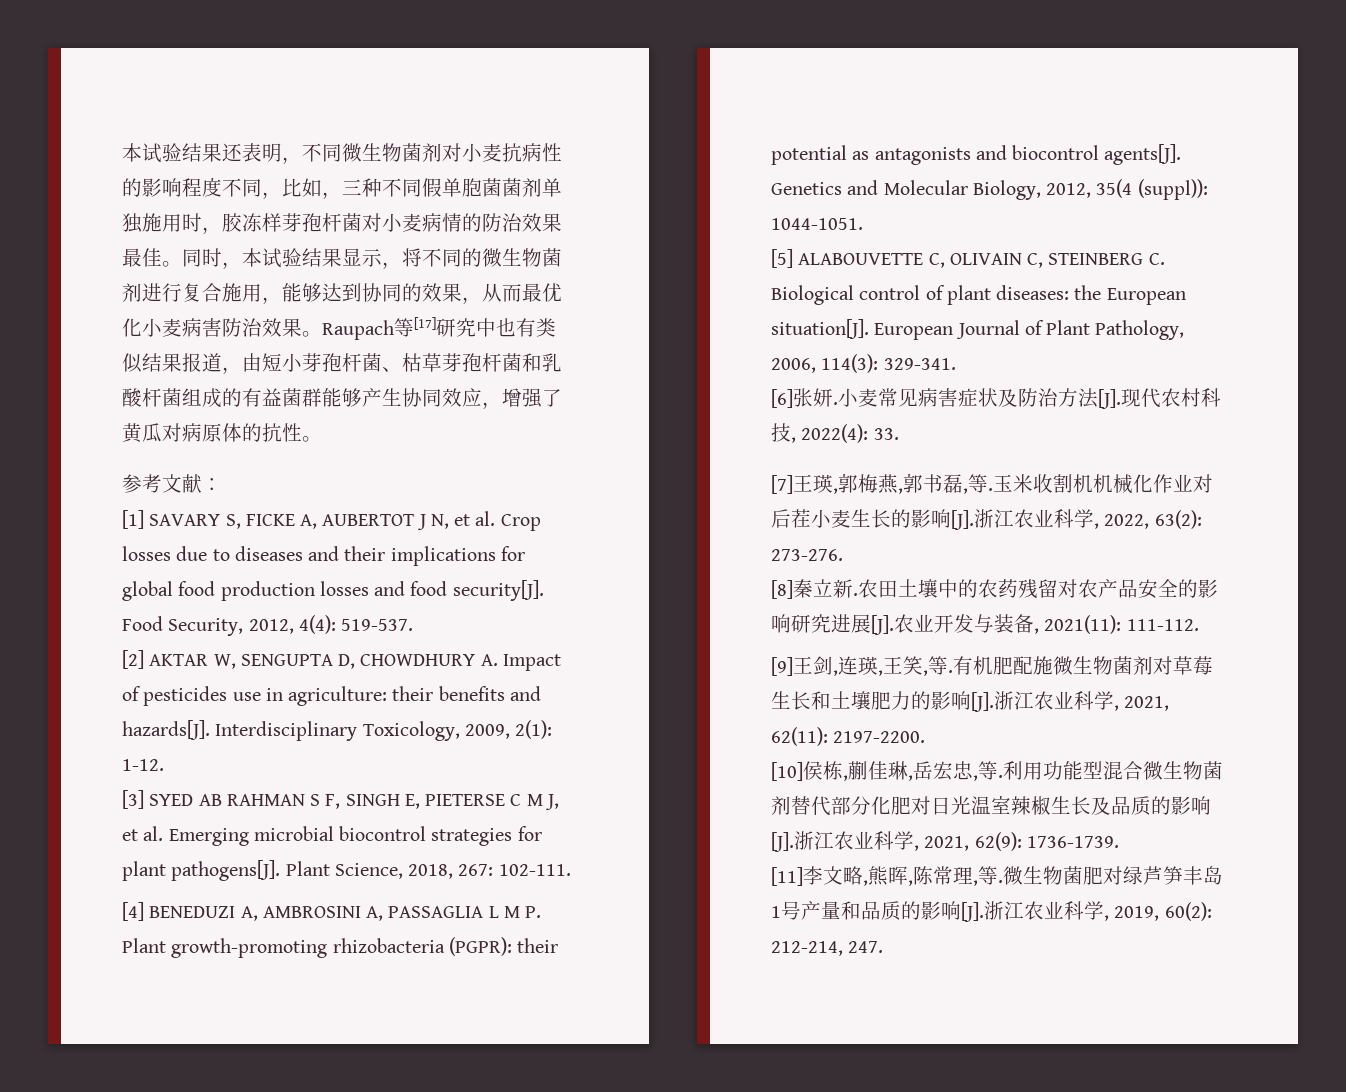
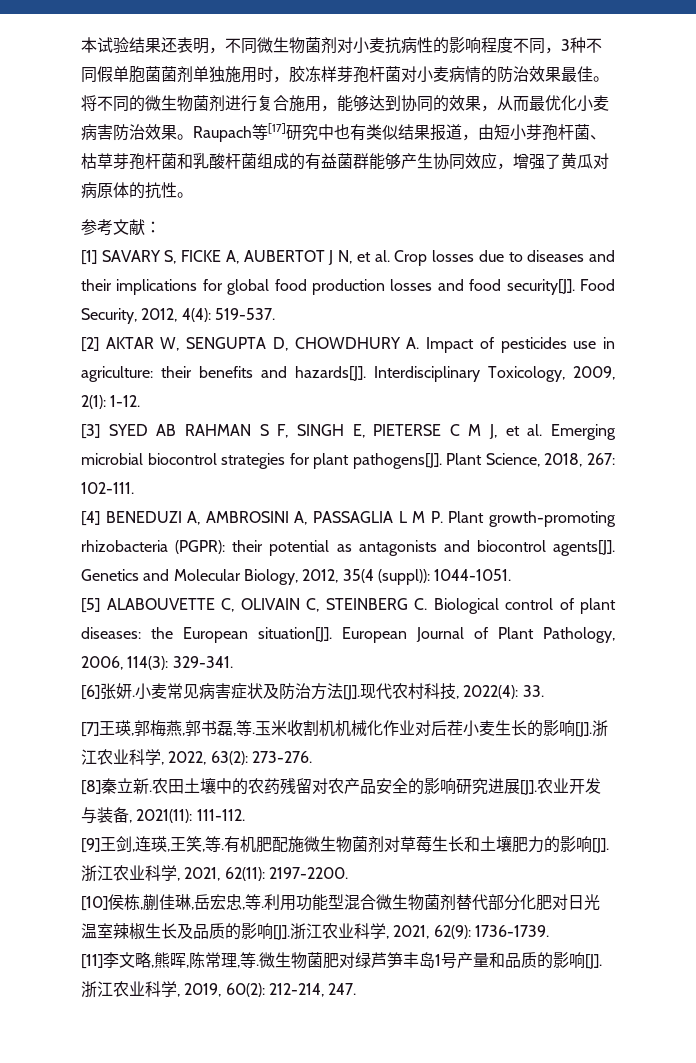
- 本试验结果还表明，不同微生物菌剂对小麦抗病性的影响程度不同，比如，三种不同假单胞菌菌剂单独施用时，胶冻样芽孢杆菌对小麦病情的防治效果最佳。
+ 本试验结果还表明，不同微生物菌剂对小麦抗病性的影响程度不同，3种不同假单胞菌菌剂单独施用时，胶冻样芽孢杆菌对小麦病情的防治效果最佳。
- 同时，本试验结果显示，将不同的微生物菌剂进行复合施用，能够达到协同的效果，从而最优化小麦病害防治效果。
+ 将不同的微生物菌剂进行复合施用，能够达到协同的效果，从而最优化小麦病害防治效果。

